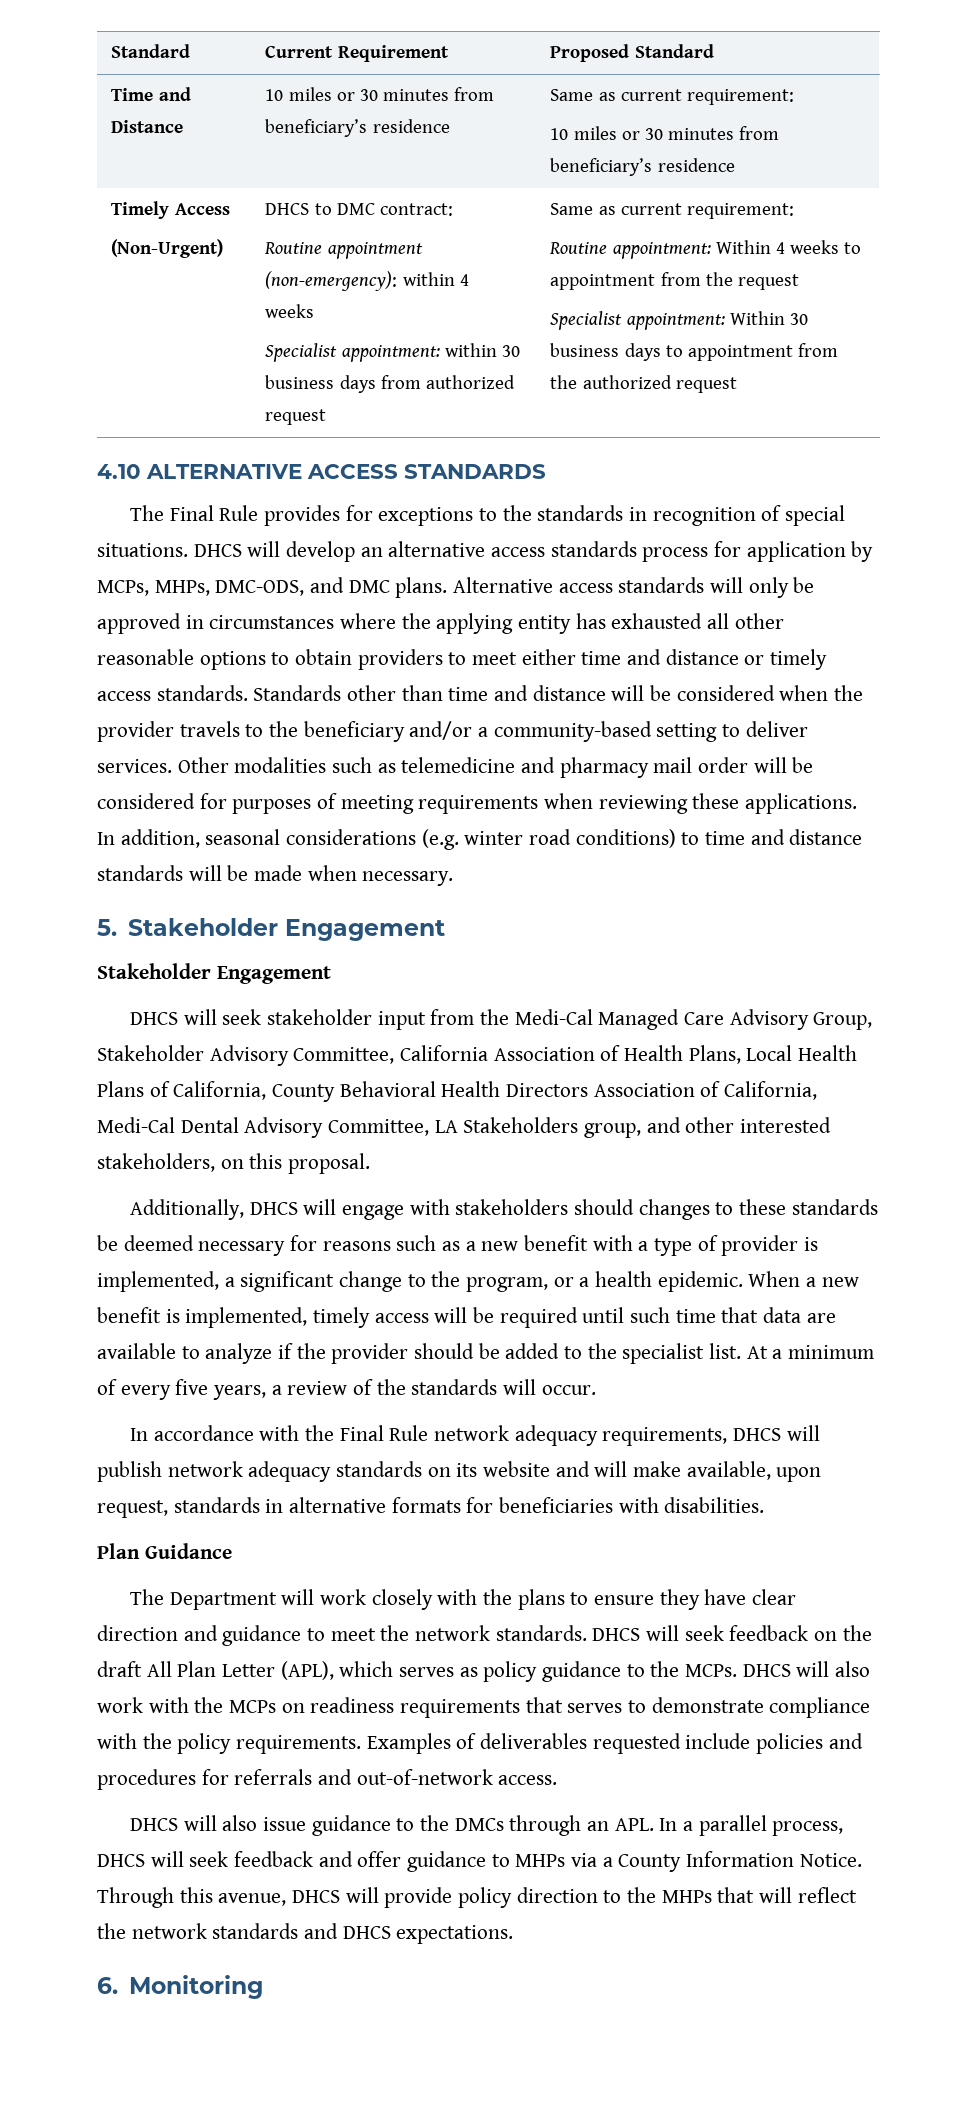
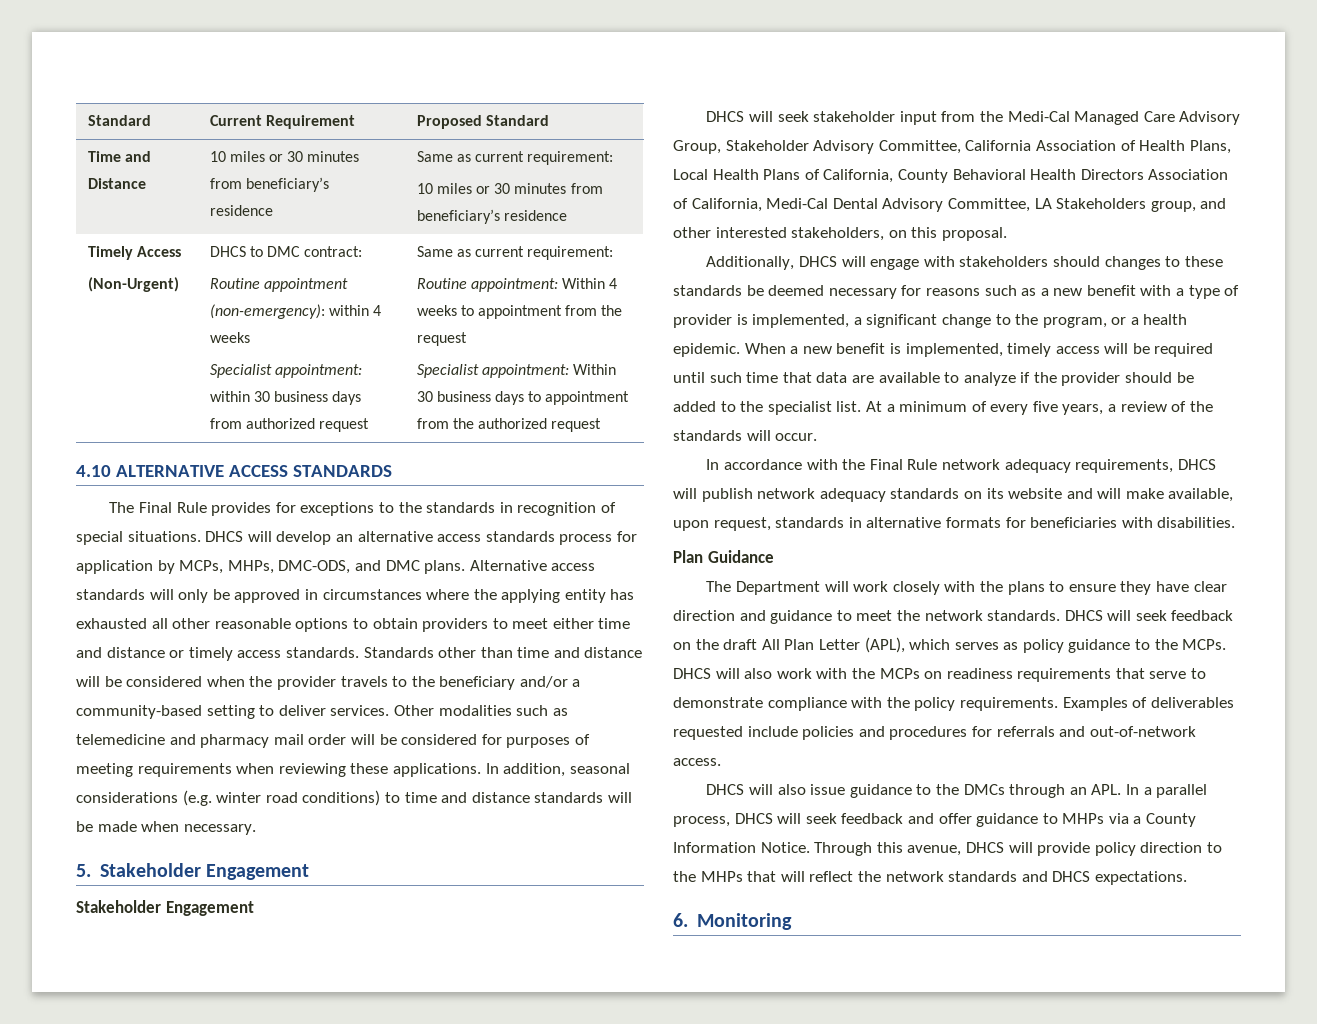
- DHCS will also work with the MCPs on readiness requirements that serves to demonstrate compliance with the policy requirements.
+ DHCS will also work with the MCPs on readiness requirements that serve to demonstrate compliance with the policy requirements.

